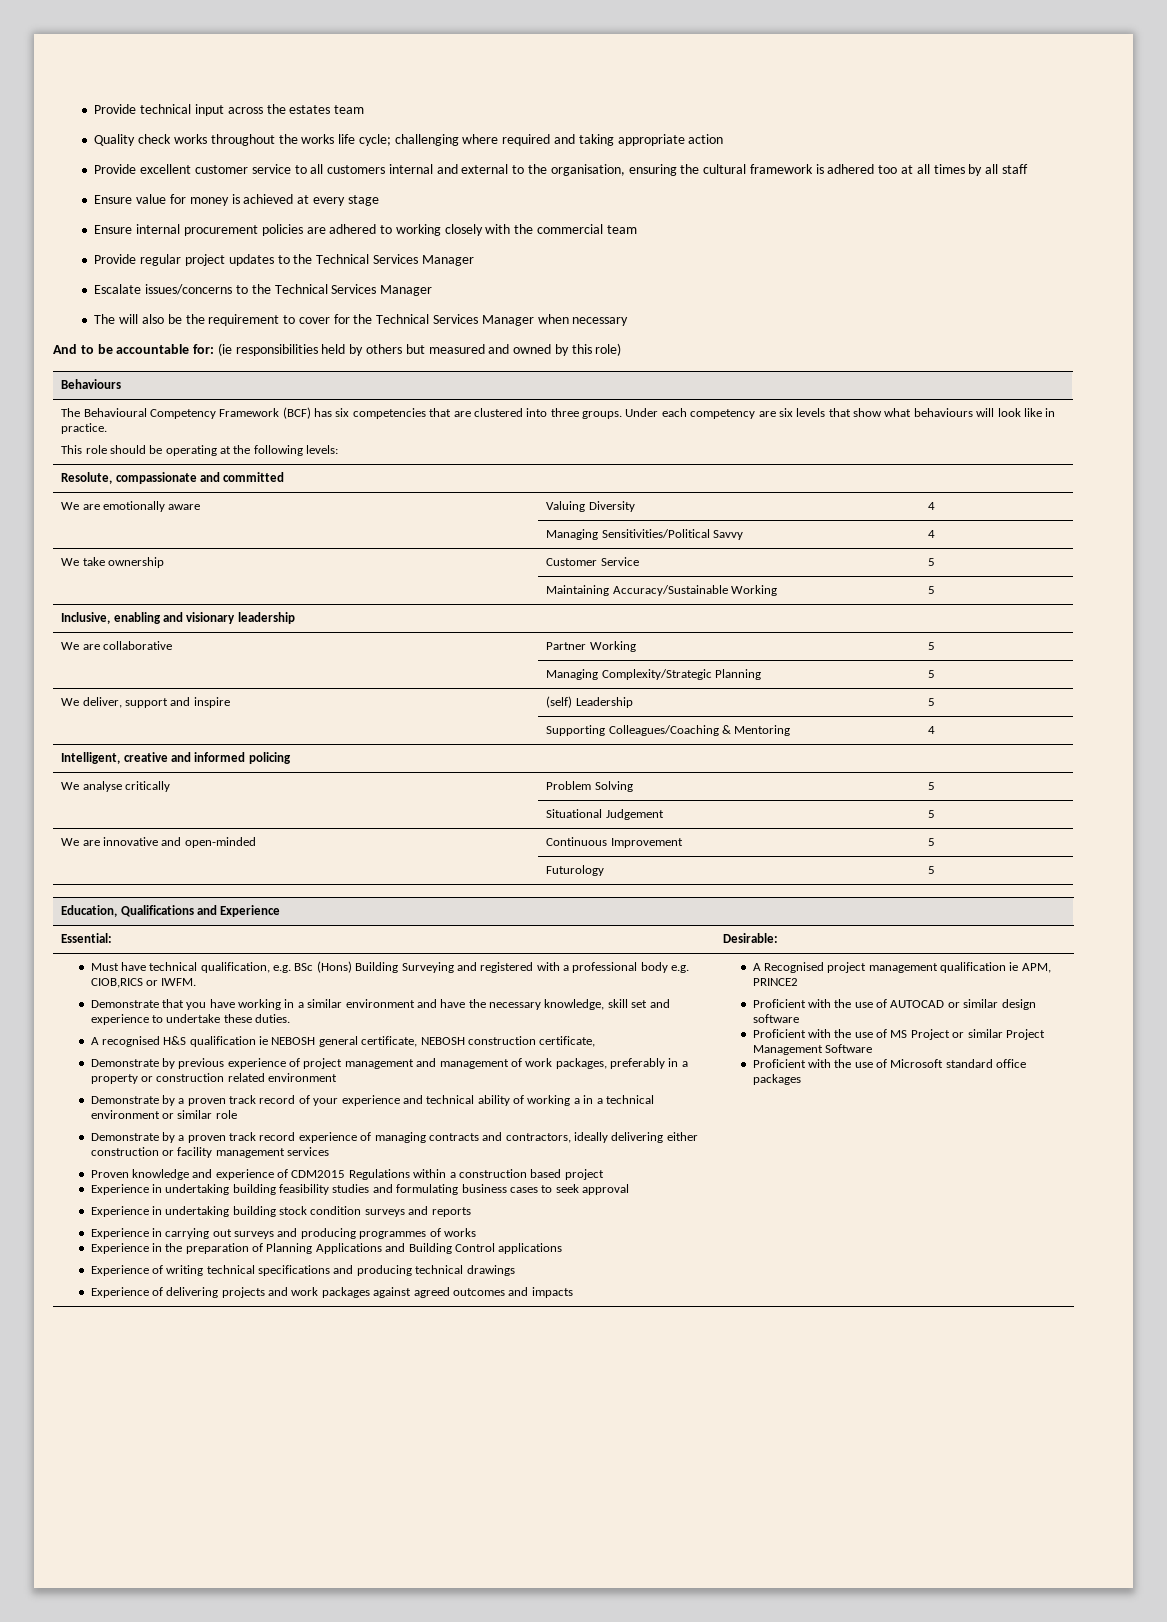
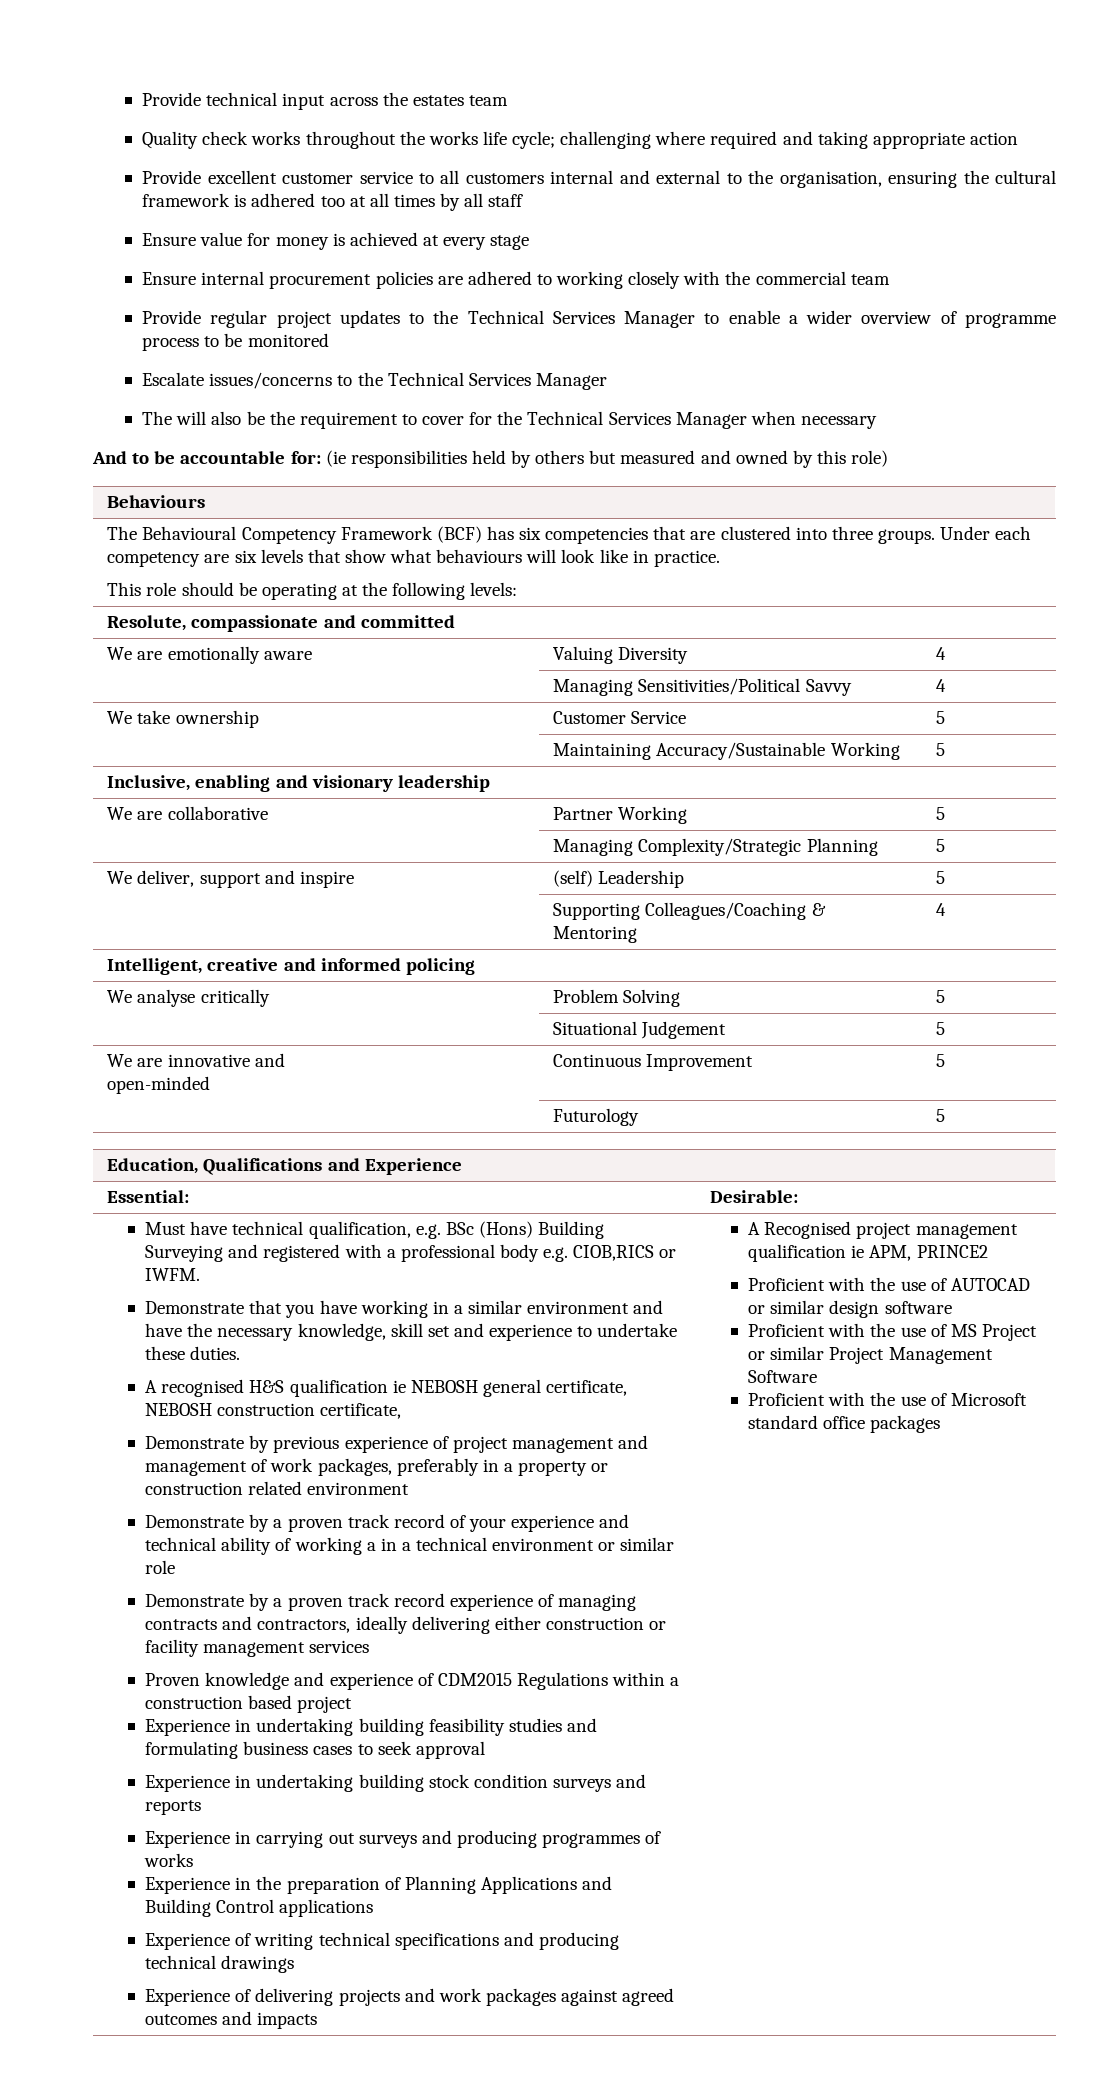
- Provide regular project updates to the Technical Services Manager
+ Provide regular project updates to the Technical Services Manager to enable a wider overview of programme process to be monitored

